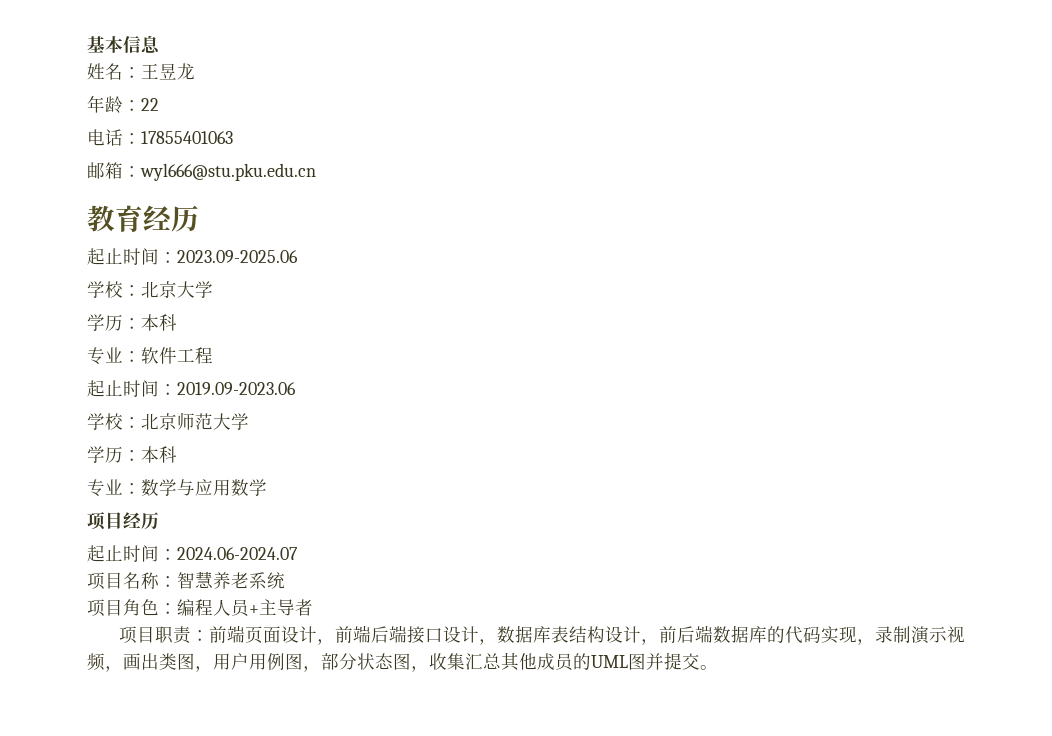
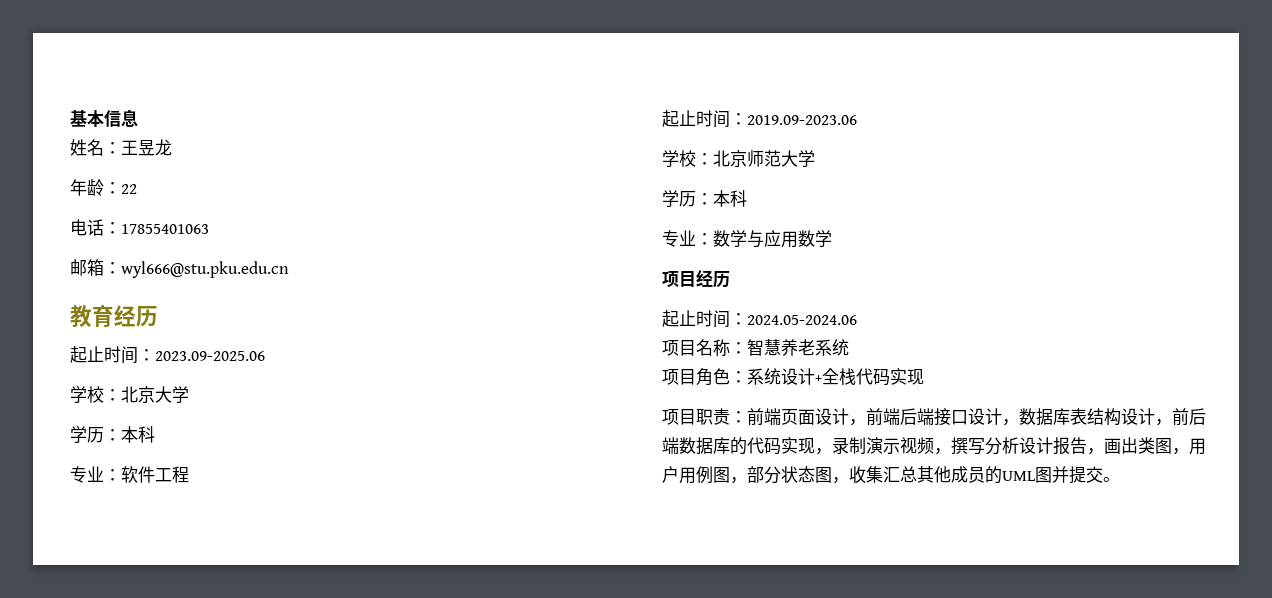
- 起止时间：2024.06-2024.07
+ 起止时间：2024.05-2024.06
- 项目角色：编程人员+主导者
+ 项目角色：系统设计+全栈代码实现
- 项目职责：前端页面设计，前端后端接口设计，数据库表结构设计，前后端数据库的代码实现，录制演示视频，画出类图，用户用例图，部分状态图，收集汇总其他成员的UML图并提交。
+ 项目职责：前端页面设计，前端后端接口设计，数据库表结构设计，前后端数据库的代码实现，录制演示视频，撰写分析设计报告，画出类图，用户用例图，部分状态图，收集汇总其他成员的UML图并提交。

